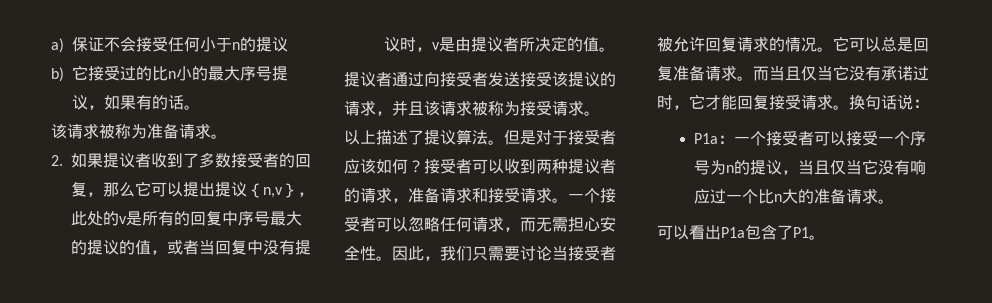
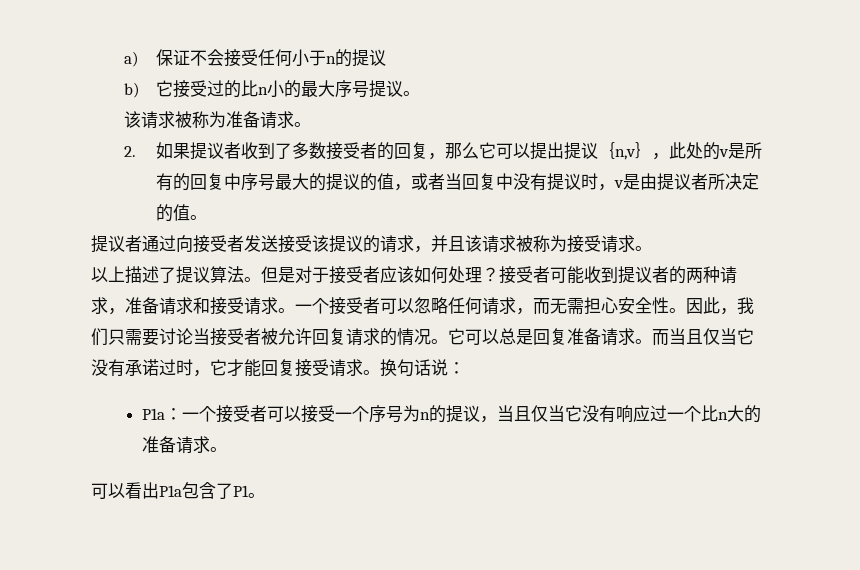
- b)它接受过的比n小的最大序号提议，如果有的话。
+ b)它接受过的比n小的最大序号提议。
- 但是对于接受者应该如何？
+ 但是对于接受者应该如何处理？
- 接受者可以收到两种提议者的请求，准备请求和接受请求。
+ 接受者可能收到提议者的两种请求，准备请求和接受请求。

